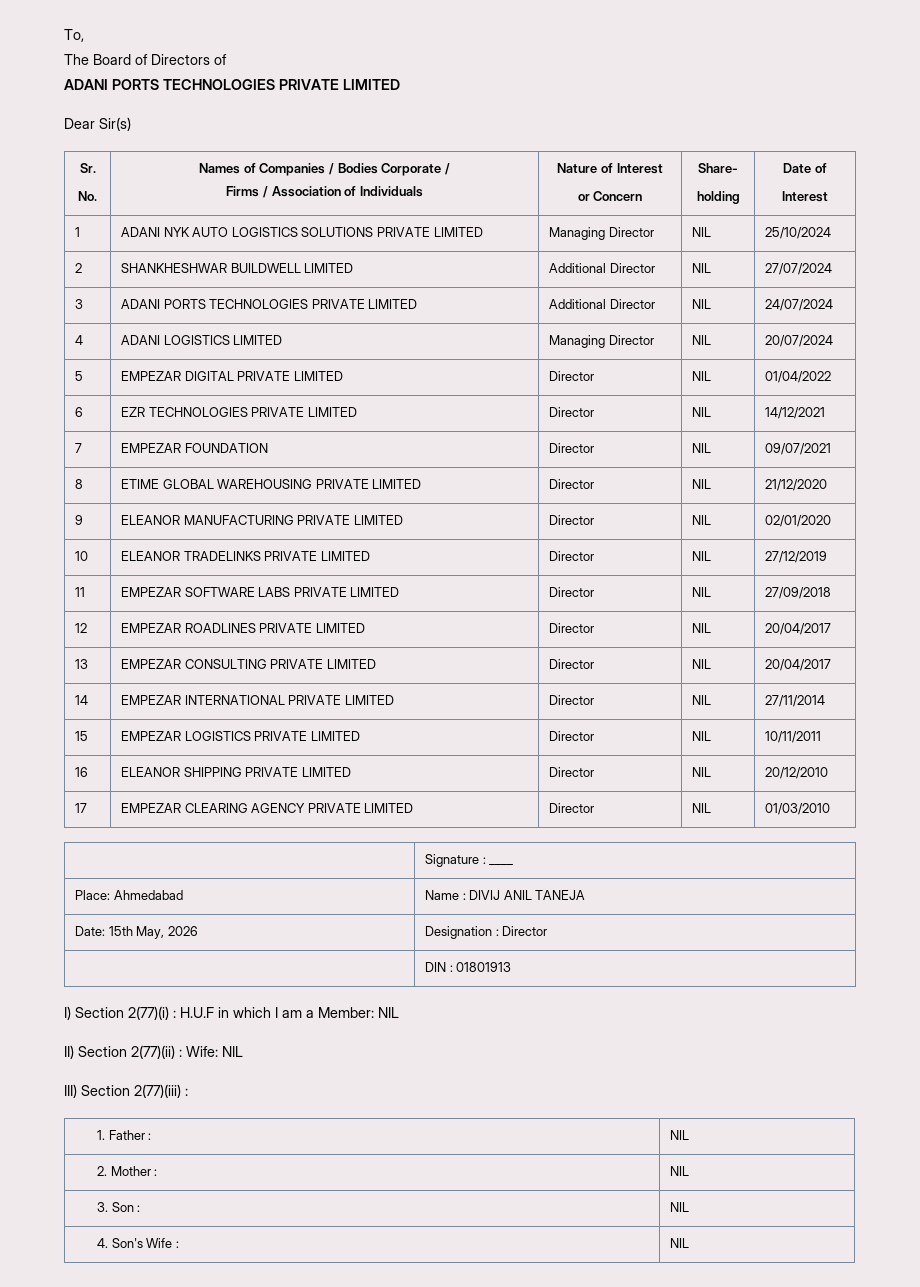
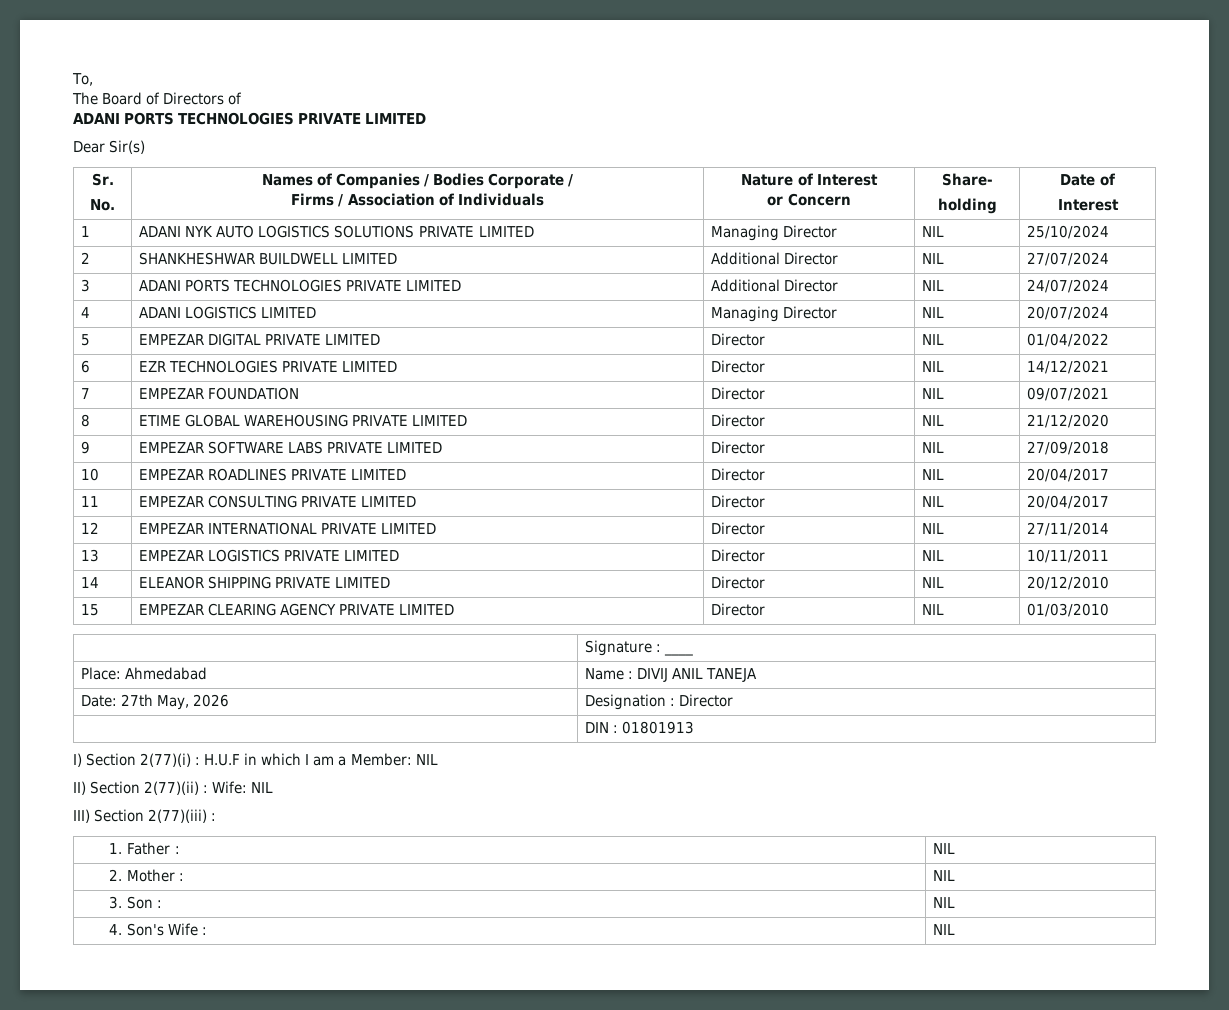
- 9 | ELEANOR MANUFACTURING PRIVATE LIMITED | Director | NIL | 02/01/2020
- 10 | ELEANOR TRADELINKS PRIVATE LIMITED | Director | NIL | 27/12/2019
- 11 | EMPEZAR SOFTWARE LABS PRIVATE LIMITED | Director | NIL | 27/09/2018
+ 9 | EMPEZAR SOFTWARE LABS PRIVATE LIMITED | Director | NIL | 27/09/2018
- 12 | EMPEZAR ROADLINES PRIVATE LIMITED | Director | NIL | 20/04/2017
+ 10 | EMPEZAR ROADLINES PRIVATE LIMITED | Director | NIL | 20/04/2017
- 13 | EMPEZAR CONSULTING PRIVATE LIMITED | Director | NIL | 20/04/2017
+ 11 | EMPEZAR CONSULTING PRIVATE LIMITED | Director | NIL | 20/04/2017
- 14 | EMPEZAR INTERNATIONAL PRIVATE LIMITED | Director | NIL | 27/11/2014
+ 12 | EMPEZAR INTERNATIONAL PRIVATE LIMITED | Director | NIL | 27/11/2014
- 15 | EMPEZAR LOGISTICS PRIVATE LIMITED | Director | NIL | 10/11/2011
+ 13 | EMPEZAR LOGISTICS PRIVATE LIMITED | Director | NIL | 10/11/2011
- 16 | ELEANOR SHIPPING PRIVATE LIMITED | Director | NIL | 20/12/2010
+ 14 | ELEANOR SHIPPING PRIVATE LIMITED | Director | NIL | 20/12/2010
- 17 | EMPEZAR CLEARING AGENCY PRIVATE LIMITED | Director | NIL | 01/03/2010
+ 15 | EMPEZAR CLEARING AGENCY PRIVATE LIMITED | Director | NIL | 01/03/2010
- Date: 15th May, 2026 | Designation : Director
+ Date: 27th May, 2026 | Designation : Director

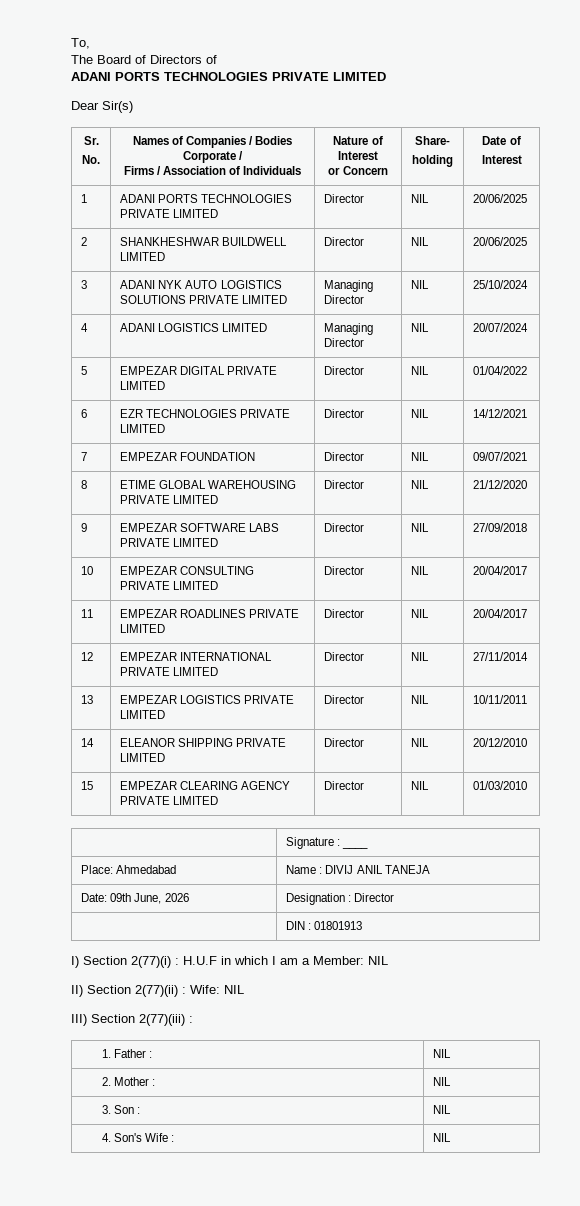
- 1 | ADANI NYK AUTO LOGISTICS SOLUTIONS PRIVATE LIMITED | Managing Director | NIL | 25/10/2024
+ 1 | ADANI PORTS TECHNOLOGIES PRIVATE LIMITED | Director | NIL | 20/06/2025
+ 2 | SHANKHESHWAR BUILDWELL LIMITED | Director | NIL | 20/06/2025
+ 3 | ADANI NYK AUTO LOGISTICS SOLUTIONS PRIVATE LIMITED | Managing Director | NIL | 25/10/2024
- 2 | SHANKHESHWAR BUILDWELL LIMITED | Additional Director | NIL | 27/07/2024
- 3 | ADANI PORTS TECHNOLOGIES PRIVATE LIMITED | Additional Director | NIL | 24/07/2024
- 10 | EMPEZAR ROADLINES PRIVATE LIMITED | Director | NIL | 20/04/2017
+ 10 | EMPEZAR CONSULTING PRIVATE LIMITED | Director | NIL | 20/04/2017
- 11 | EMPEZAR CONSULTING PRIVATE LIMITED | Director | NIL | 20/04/2017
+ 11 | EMPEZAR ROADLINES PRIVATE LIMITED | Director | NIL | 20/04/2017
- Date: 27th May, 2026 | Designation : Director
+ Date: 09th June, 2026 | Designation : Director

